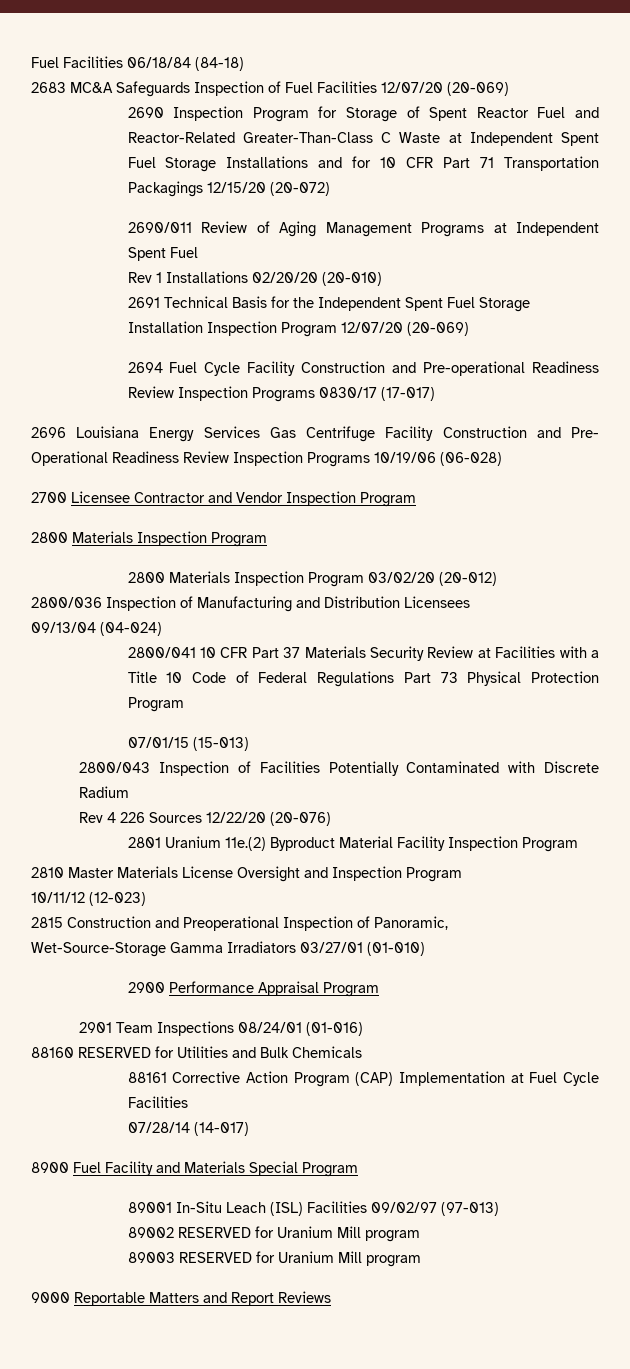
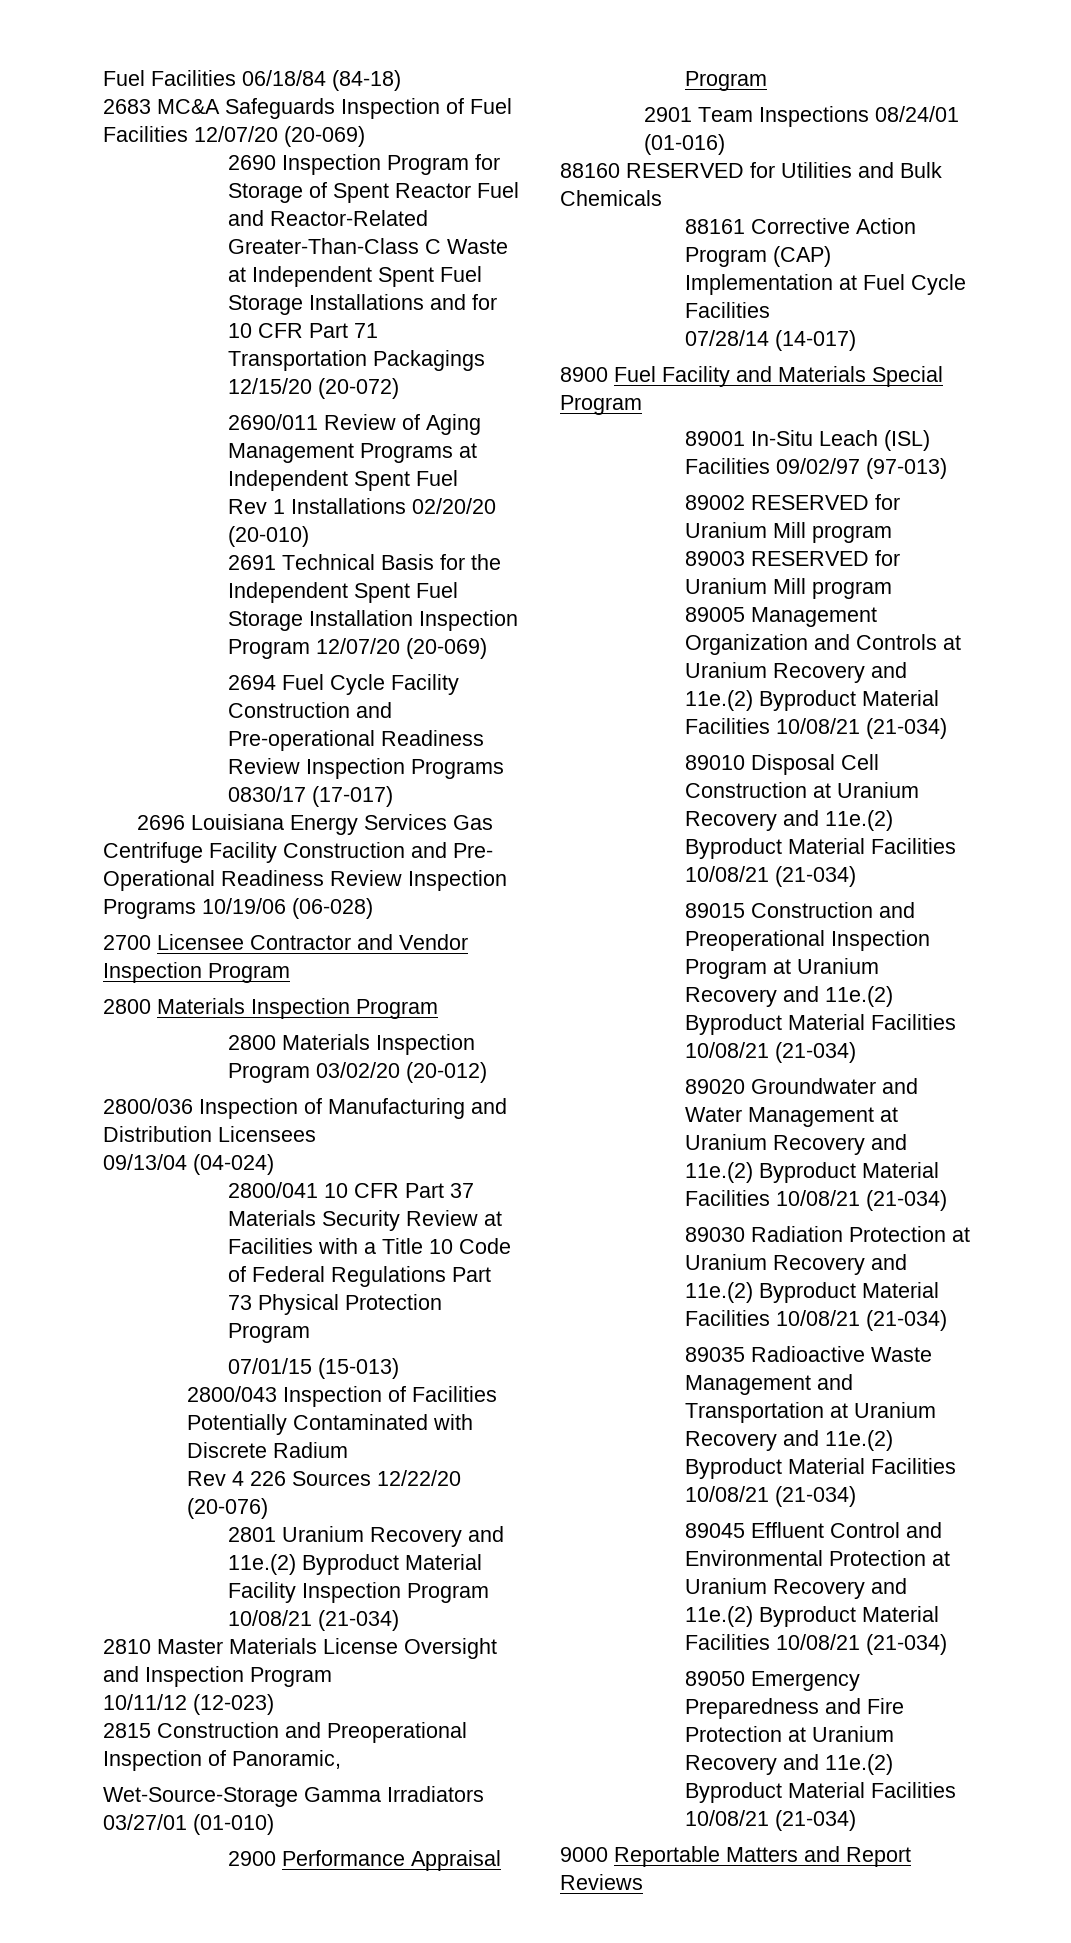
- 2801 Uranium 11e.(2) Byproduct Material Facility Inspection Program
+ 2801 Uranium Recovery and 11e.(2) Byproduct Material Facility Inspection Program 10/08/21 (21-034)
+ 89005 Management Organization and Controls at Uranium Recovery and 11e.(2) Byproduct Material Facilities 10/08/21 (21-034)
+ 89010 Disposal Cell Construction at Uranium Recovery and 11e.(2) Byproduct Material Facilities 10/08/21 (21-034)
+ 89015 Construction and Preoperational Inspection Program at Uranium Recovery and 11e.(2) Byproduct Material Facilities 10/08/21 (21-034)
+ 89020 Groundwater and Water Management at Uranium Recovery and 11e.(2) Byproduct Material Facilities 10/08/21 (21-034)
+ 89030 Radiation Protection at Uranium Recovery and 11e.(2) Byproduct Material Facilities 10/08/21 (21-034)
+ 89035 Radioactive Waste Management and Transportation at Uranium Recovery and 11e.(2) Byproduct Material Facilities 10/08/21 (21-034)
+ 89045 Effluent Control and Environmental Protection at Uranium Recovery and 11e.(2) Byproduct Material Facilities 10/08/21 (21-034)
+ 89050 Emergency Preparedness and Fire Protection at Uranium Recovery and 11e.(2) Byproduct Material Facilities 10/08/21 (21-034)

